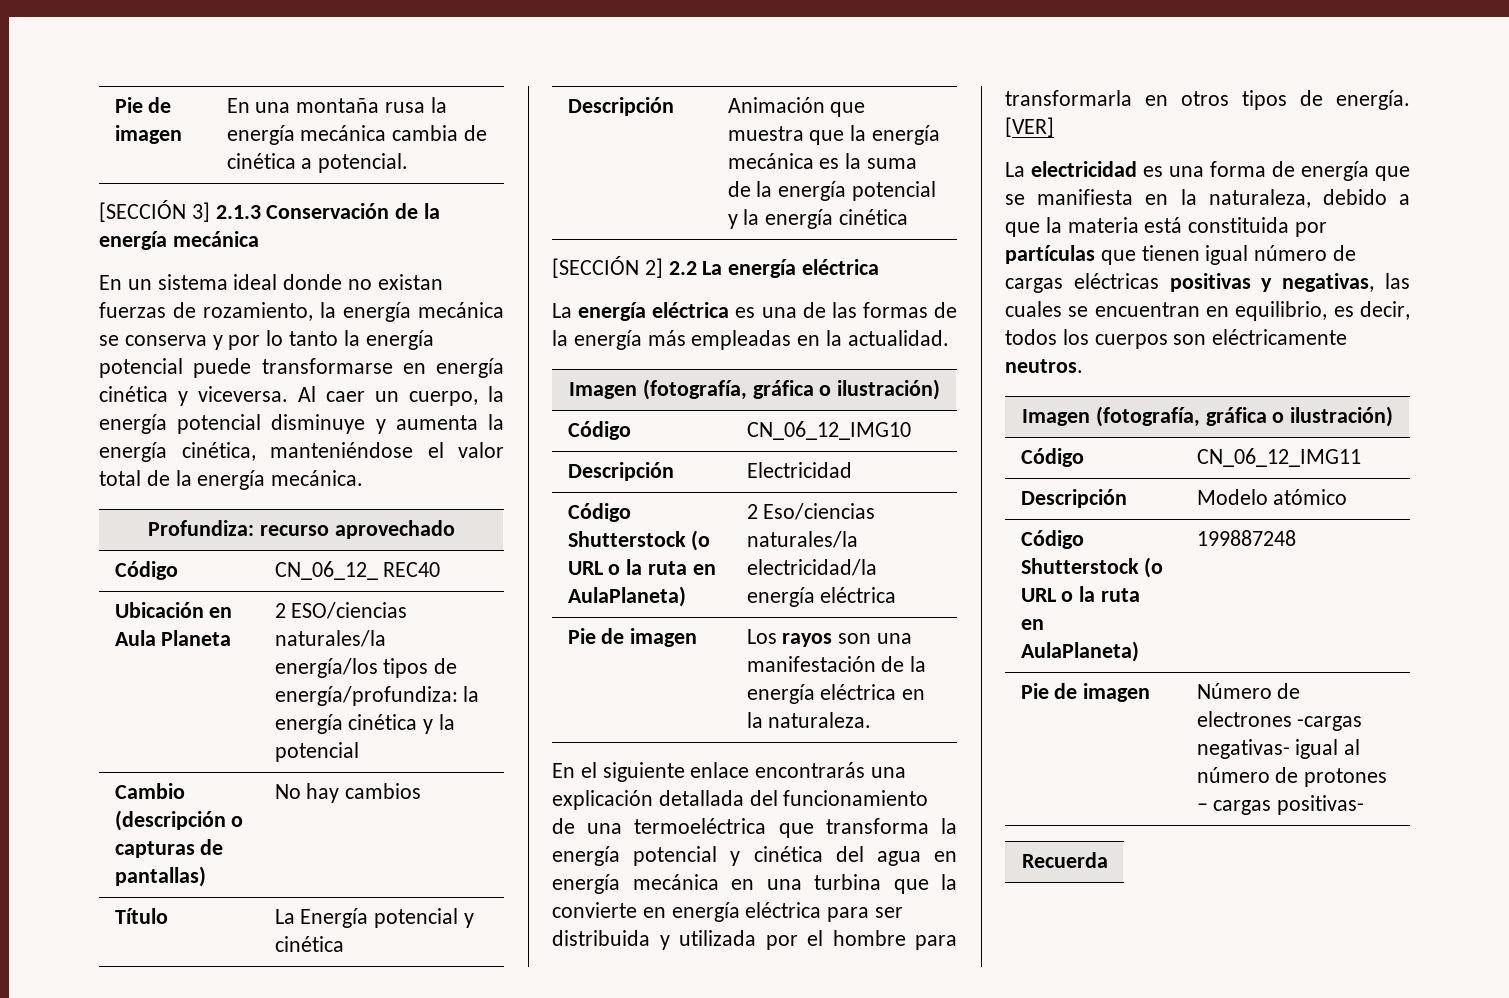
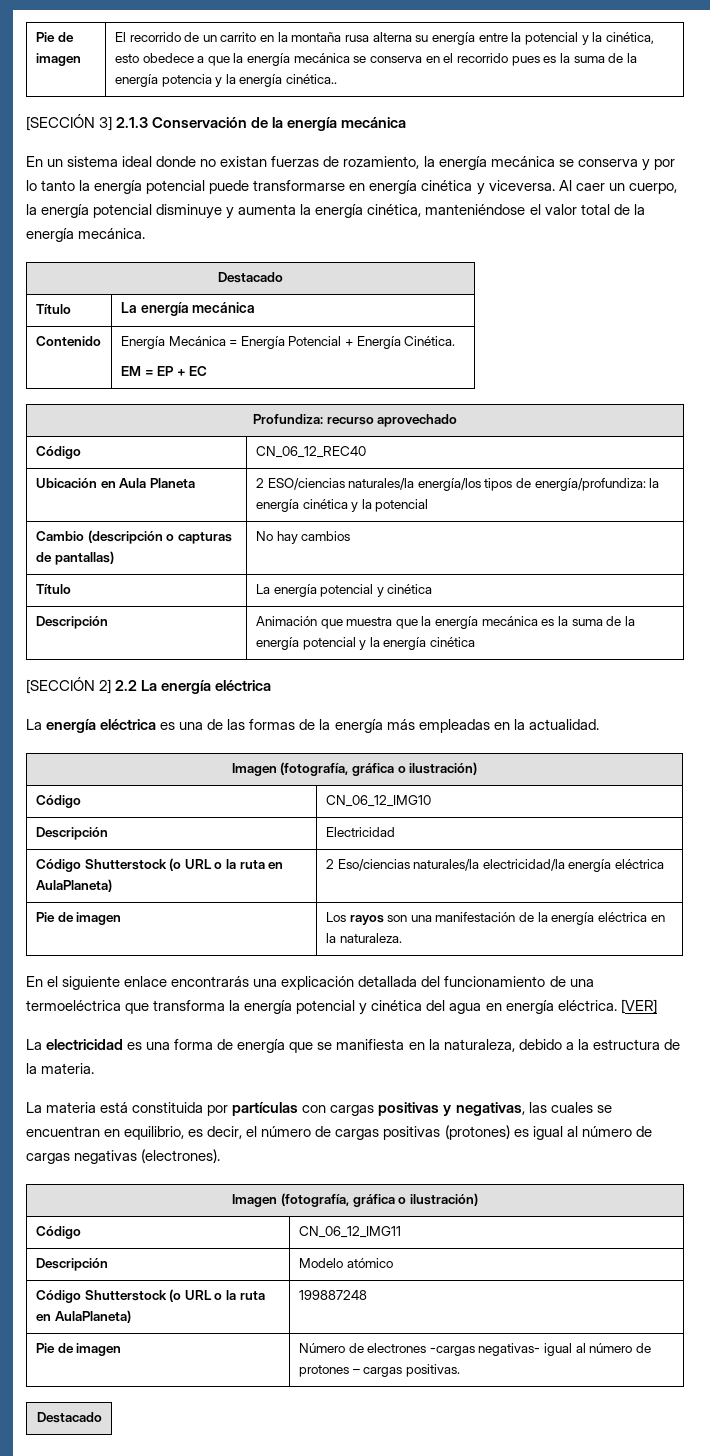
- Pie de imagen | En una montaña rusa la energía mecánica cambia de cinética a potencial.
+ Pie de imagen | El recorrido de un carrito en la montaña rusa alterna su energía entre la potencial y la cinética, esto obedece a que la energía mecánica se conserva en el recorrido pues es la suma de la energía potencia y la energía cinética..
  Al caer un cuerpo, la energía potencial disminuye y aumenta la energía cinética, manteniéndose el valor total de la energía mecánica.
+ Destacado
+ Título | La energía mecánica
+ Contenido | Energía Mecánica = Energía Potencial + Energía Cinética.
+ EM = EP + EC
- Código | CN_06_12_ REC40
+ Código | CN_06_12_REC40
- Título | La Energía potencial y cinética
+ Título | La energía potencial y cinética
- En el siguiente enlace encontrarás una explicación detallada del funcionamiento de una termoeléctrica que transforma la energía potencial y cinética del agua en energía mecánica en una turbina que la convierte en energía eléctrica para ser distribuida y utilizada por el hombre para transformarla en otros tipos de energía.
+ En el siguiente enlace encontrarás una explicación detallada del funcionamiento de una termoeléctrica que transforma la energía potencial y cinética del agua en energía eléctrica.
- La electricidad es una forma de energía que se manifiesta en la naturaleza, debido a que la materia está constituida por partículas que tienen igual número de cargas eléctricas positivas y negativas, las cuales se encuentran en equilibrio, es decir, todos los cuerpos son eléctricamente neutros.
+ La electricidad es una forma de energía que se manifiesta en la naturaleza, debido a la estructura de la materia.
+ La materia está constituida por partículas con cargas positivas y negativas, las cuales se encuentran en equilibrio, es decir, el número de cargas positivas (protones) es igual al número de cargas negativas (electrones).
- Pie de imagen | Número de electrones -cargas negativas- igual al número de protones – cargas positivas-
- Recuerda
+ Pie de imagen | Número de electrones -cargas negativas- igual al número de protones – cargas positivas.
+ Destacado

